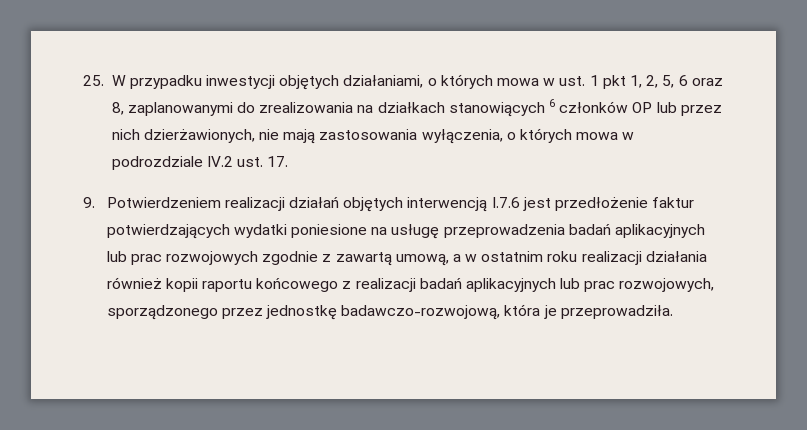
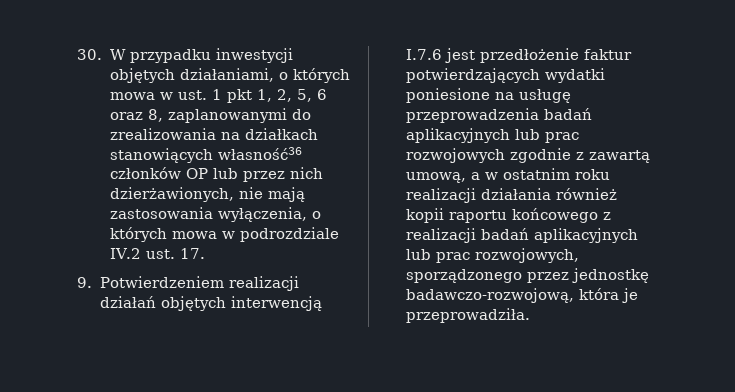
- 25. W przypadku inwestycji objętych działaniami, o których mowa w ust. 1 pkt 1, 2, 5, 6 oraz 8, zaplanowanymi do zrealizowania na działkach stanowiących 6 członków OP lub przez nich dzierżawionych, nie mają zastosowania wyłączenia, o których mowa w podrozdziale IV.2 ust. 17.
+ 30. W przypadku inwestycji objętych działaniami, o których mowa w ust. 1 pkt 1, 2, 5, 6 oraz 8, zaplanowanymi do zrealizowania na działkach stanowiących własność36 członków OP lub przez nich dzierżawionych, nie mają zastosowania wyłączenia, o których mowa w podrozdziale IV.2 ust. 17.

